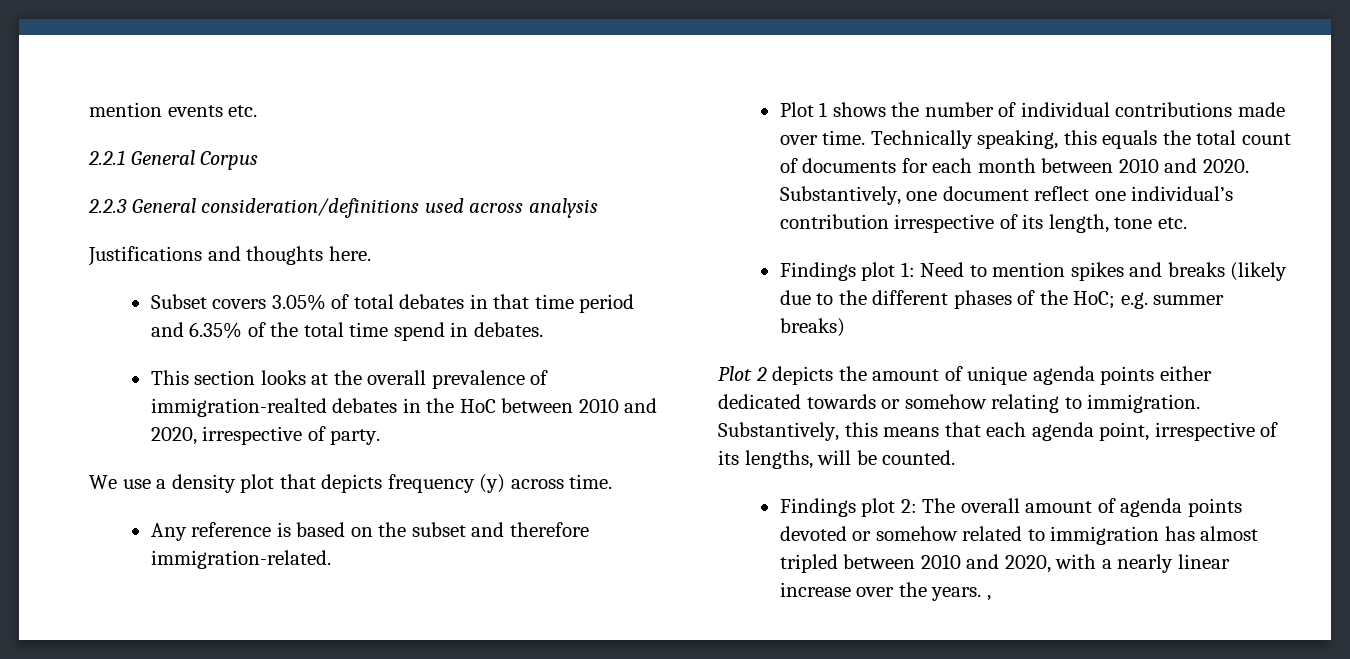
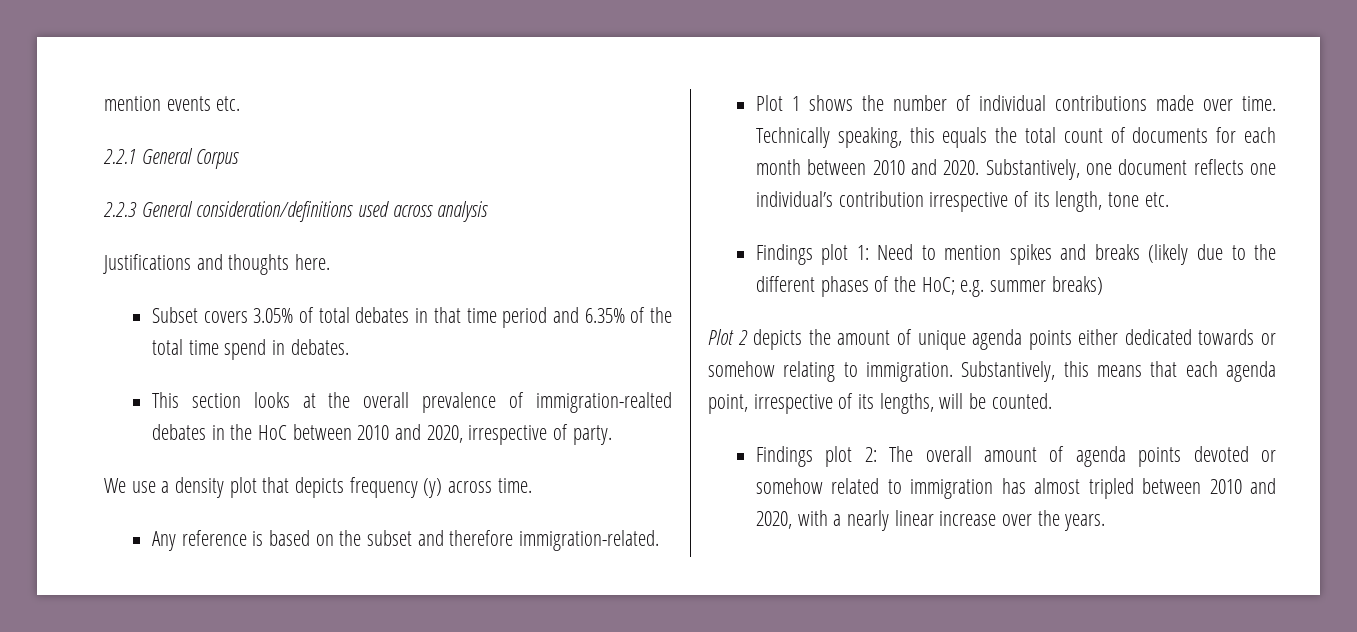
- Substantively, one document reflect one individual’s contribution irrespective of its length, tone etc.
+ Substantively, one document reflects one individual’s contribution irrespective of its length, tone etc.
- Findings plot 2: The overall amount of agenda points devoted or somehow related to immigration has almost tripled between 2010 and 2020, with a nearly linear increase over the years. ,
+ Findings plot 2: The overall amount of agenda points devoted or somehow related to immigration has almost tripled between 2010 and 2020, with a nearly linear increase over the years.

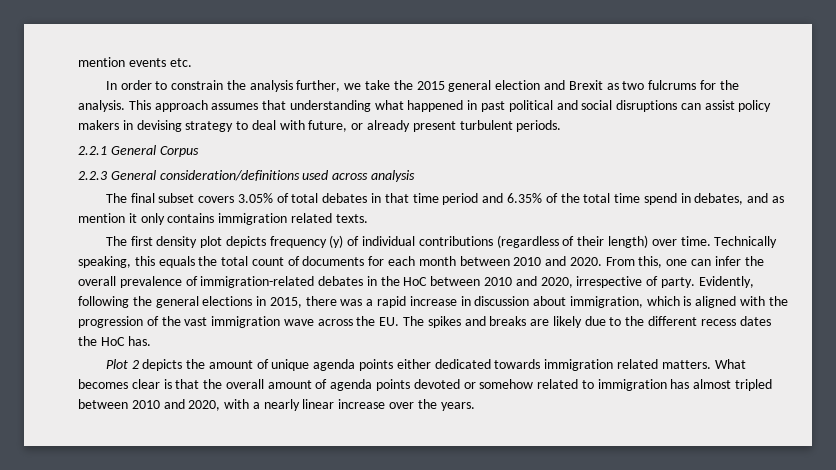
+ In order to constrain the analysis further, we take the 2015 general election and Brexit as two fulcrums for the analysis. This approach assumes that understanding what happened in past political and social disruptions can assist policy makers in devising strategy to deal with future, or already present turbulent periods.
- Justifications and thoughts here.
- Subset covers 3.05% of total debates in that time period and 6.35% of the total time spend in debates.
- This section looks at the overall prevalence of immigration-realted debates in the HoC between 2010 and 2020, irrespective of party.
- We use a density plot that depicts frequency (y) across time.
- Any reference is based on the subset and therefore immigration-related.
- Plot 1 shows the number of individual contributions made over time.
+ The final subset covers 3.05% of total debates in that time period and 6.35% of the total time spend in debates, and as mention it only contains immigration related texts.
+ The first density plot depicts frequency (y) of individual contributions (regardless of their length) over time.
- Substantively, one document reflects one individual’s contribution irrespective of its length, tone etc.
- Findings plot 1: Need to mention spikes and breaks (likely due to the different phases of the HoC; e.g. summer breaks)
+ From this, one can infer the overall prevalence of immigration-related debates in the HoC between 2010 and 2020, irrespective of party. Evidently, following the general elections in 2015, there was a rapid increase in discussion about immigration, which is aligned with the progression of the vast immigration wave across the EU. The spikes and breaks are likely due to the different recess dates the HoC has.
- Plot 2 depicts the amount of unique agenda points either dedicated towards or somehow relating to immigration. Substantively, this means that each agenda point, irrespective of its lengths, will be counted.
- Findings plot 2: The overall amount of agenda points devoted or somehow related to immigration has almost tripled between 2010 and 2020, with a nearly linear increase over the years.
+ Plot 2 depicts the amount of unique agenda points either dedicated towards immigration related matters. What becomes clear is that the overall amount of agenda points devoted or somehow related to immigration has almost tripled between 2010 and 2020, with a nearly linear increase over the years.

